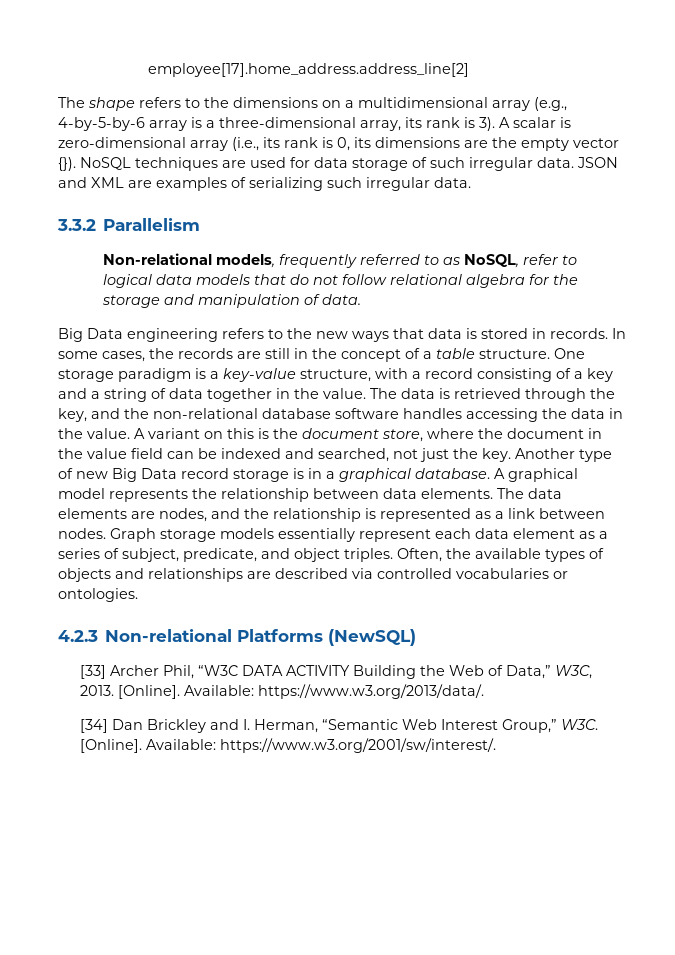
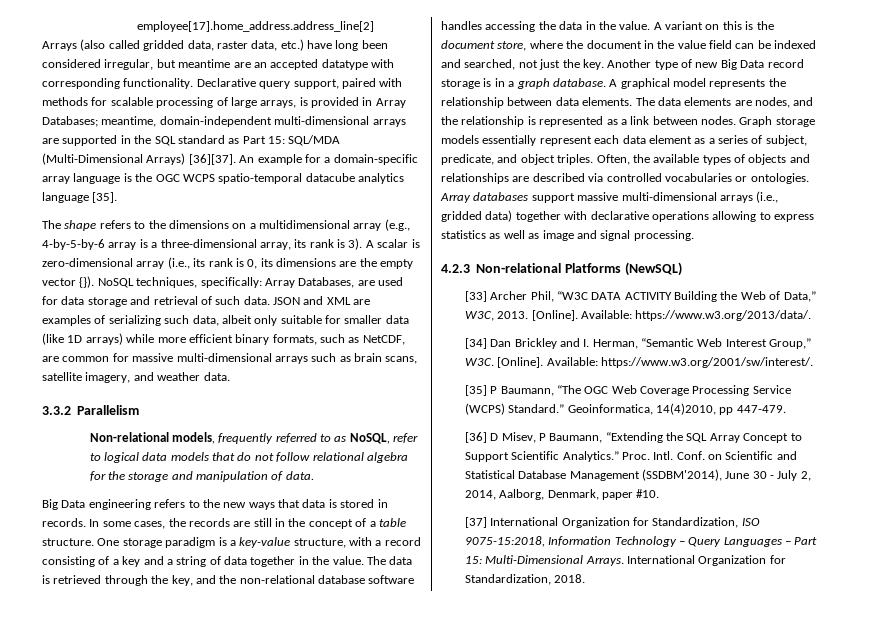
+ Arrays (also called gridded data, raster data, etc.) have long been considered irregular, but meantime are an accepted datatype with corresponding functionality. Declarative query support, paired with methods for scalable processing of large arrays, is provided in Array Databases; meantime, domain-independent multi-dimensional arrays are supported in the SQL standard as Part 15: SQL/MDA (Multi-Dimensional Arrays) [36][37]. An example for a domain-specific array language is the OGC WCPS spatio-temporal datacube analytics language [35].
- NoSQL techniques are used for data storage of such irregular data.
+ NoSQL techniques, specifically: Array Databases, are used for data storage and retrieval of such data.
- JSON and XML are examples of serializing such irregular data.
+ JSON and XML are examples of serializing such data, albeit only suitable for smaller data (like 1D arrays) while more efficient binary formats, such as NetCDF, are common for massive multi-dimensional arrays such as brain scans, satellite imagery, and weather data.
- Another type of new Big Data record storage is in a graphical database.
+ Another type of new Big Data record storage is in a graph database.
+ Array databases support massive multi-dimensional arrays (i.e., gridded data) together with declarative operations allowing to express statistics as well as image and signal processing.
+ [35] P Baumann, “The OGC Web Coverage Processing Service (WCPS) Standard.” Geoinformatica, 14(4)2010, pp 447-479.
+ [36] D Misev, P Baumann, “Extending the SQL Array Concept to Support Scientific Analytics.” Proc. Intl. Conf. on Scientific and Statistical Database Management (SSDBM'2014), June 30 - July 2, 2014, Aalborg, Denmark, paper #10.
+ [37] International Organization for Standardization, ISO 9075-15:2018, Information Technology – Query Languages – Part 15: Multi-Dimensional Arrays. International Organization for Standardization, 2018.

